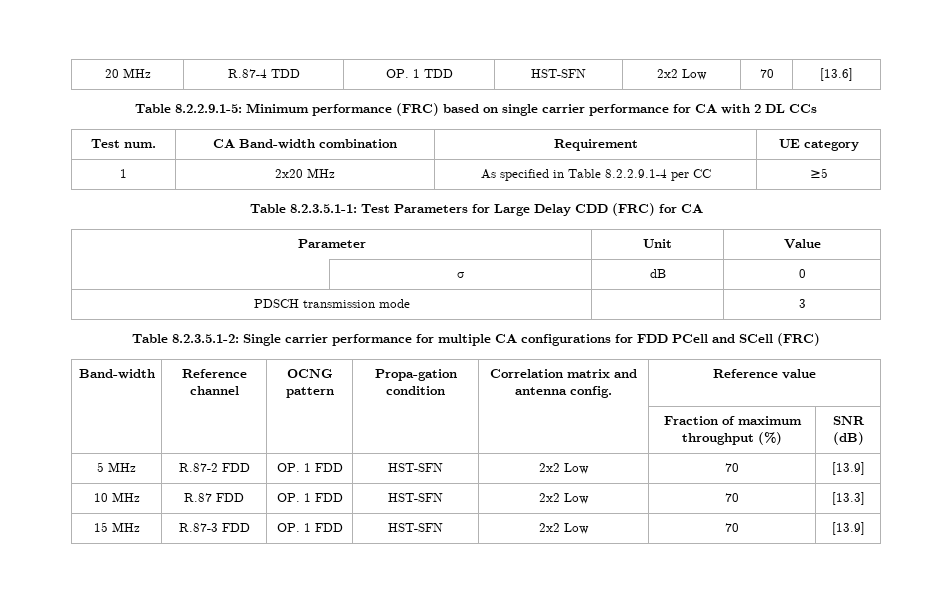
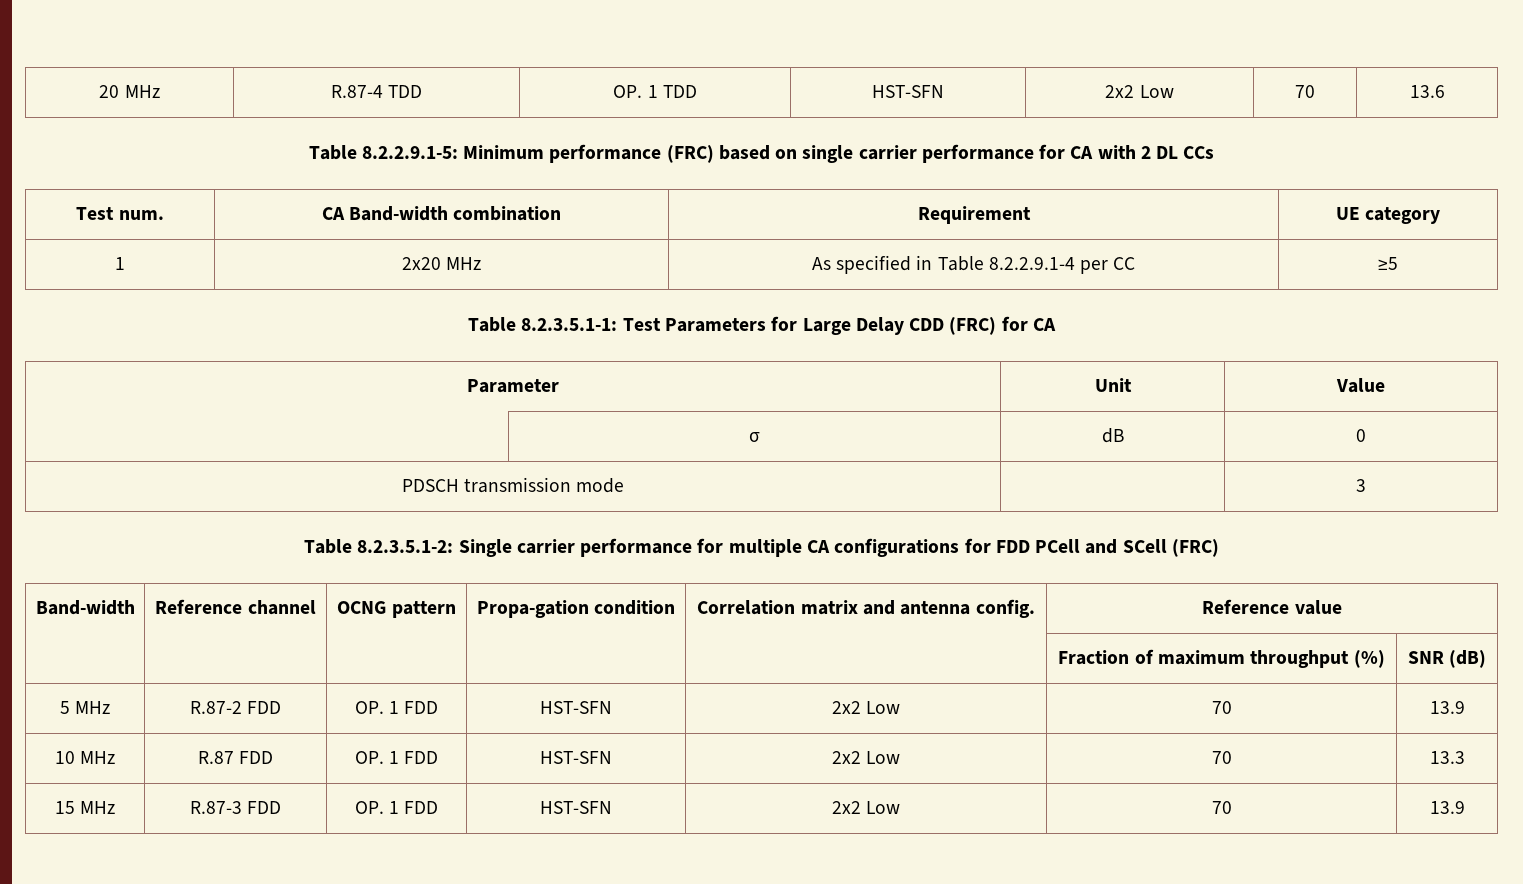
- 20 MHz | R.87-4 TDD | OP. 1 TDD | HST-SFN | 2x2 Low | 70 | [13.6]
+ 20 MHz | R.87-4 TDD | OP. 1 TDD | HST-SFN | 2x2 Low | 70 | 13.6
- 5 MHz | R.87-2 FDD | OP. 1 FDD | HST-SFN | 2x2 Low | 70 | [13.9]
+ 5 MHz | R.87-2 FDD | OP. 1 FDD | HST-SFN | 2x2 Low | 70 | 13.9
- 10 MHz | R.87 FDD | OP. 1 FDD | HST-SFN | 2x2 Low | 70 | [13.3]
+ 10 MHz | R.87 FDD | OP. 1 FDD | HST-SFN | 2x2 Low | 70 | 13.3
- 15 MHz | R.87-3 FDD | OP. 1 FDD | HST-SFN | 2x2 Low | 70 | [13.9]
+ 15 MHz | R.87-3 FDD | OP. 1 FDD | HST-SFN | 2x2 Low | 70 | 13.9

